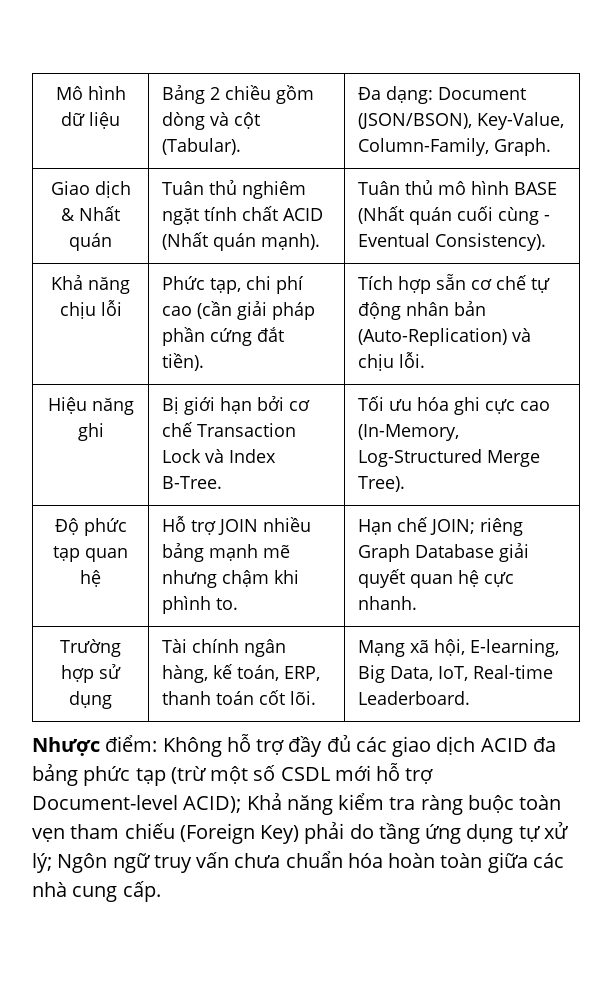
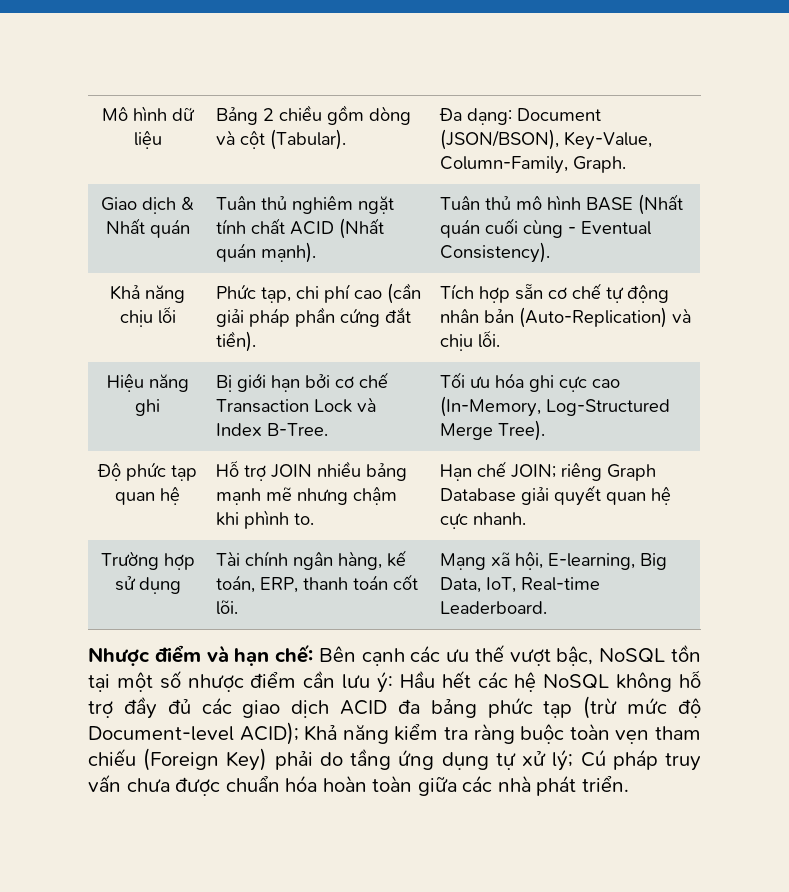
- Nhược điểm: Không hỗ trợ đầy đủ các giao dịch ACID đa bảng phức tạp (trừ một số CSDL mới hỗ trợ Document-level ACID); Khả năng kiểm tra ràng buộc toàn vẹn tham chiếu (Foreign Key) phải do tầng ứng dụng tự xử lý; Ngôn ngữ truy vấn chưa chuẩn hóa hoàn toàn giữa các nhà cung cấp.
+ Nhược điểm và hạn chế: Bên cạnh các ưu thế vượt bậc, NoSQL tồn tại một số nhược điểm cần lưu ý: Hầu hết các hệ NoSQL không hỗ trợ đầy đủ các giao dịch ACID đa bảng phức tạp (trừ mức độ Document-level ACID); Khả năng kiểm tra ràng buộc toàn vẹn tham chiếu (Foreign Key) phải do tầng ứng dụng tự xử lý; Cú pháp truy vấn chưa được chuẩn hóa hoàn toàn giữa các nhà phát triển.

